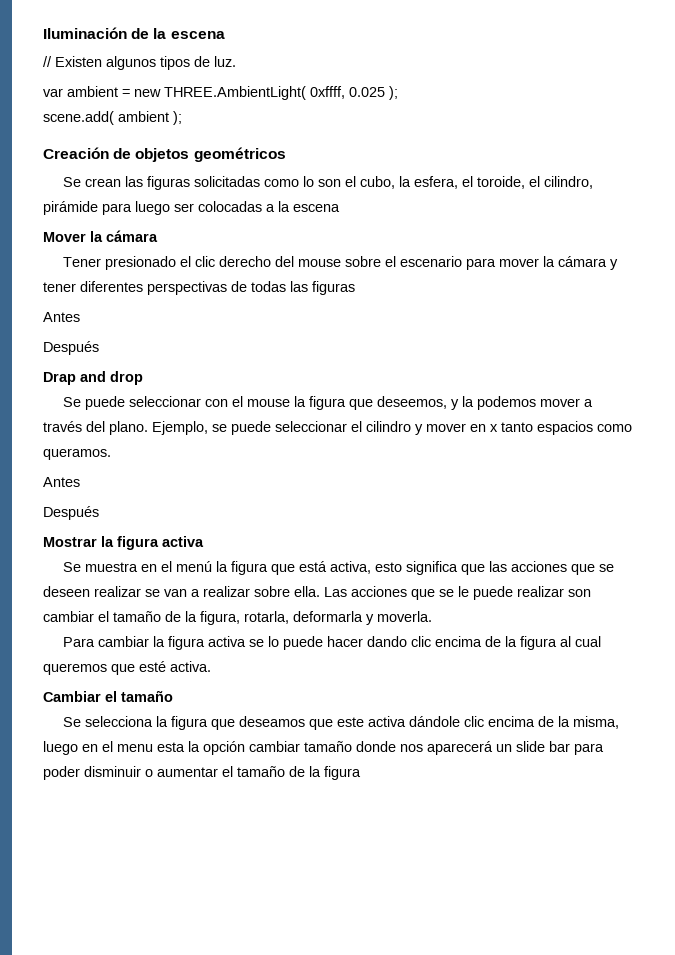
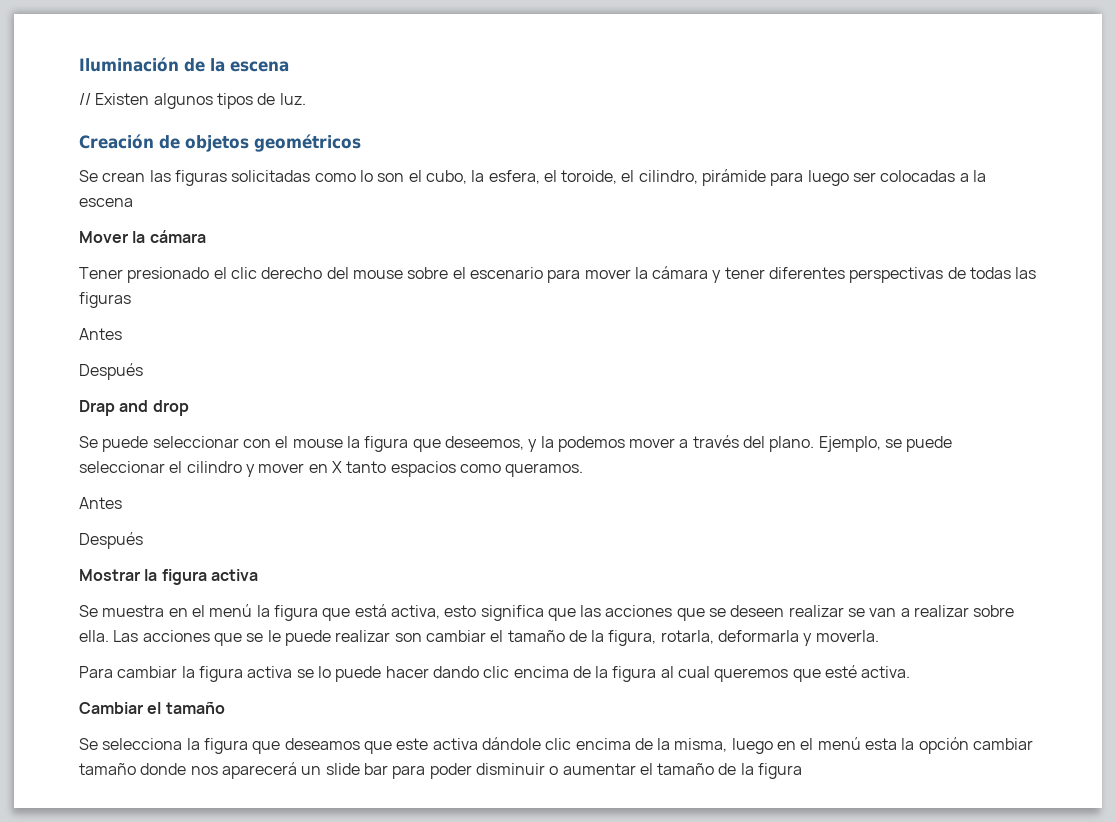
- var ambient = new THREE.AmbientLight( 0xffff, 0.025 );
- scene.add( ambient );
- Ejemplo, se puede seleccionar el cilindro y mover en x tanto espacios como queramos.
+ Ejemplo, se puede seleccionar el cilindro y mover en X tanto espacios como queramos.
- Se selecciona la figura que deseamos que este activa dándole clic encima de la misma, luego en el menu esta la opción cambiar tamaño donde nos aparecerá un slide bar para poder disminuir o aumentar el tamaño de la figura
+ Se selecciona la figura que deseamos que este activa dándole clic encima de la misma, luego en el menú esta la opción cambiar tamaño donde nos aparecerá un slide bar para poder disminuir o aumentar el tamaño de la figura

